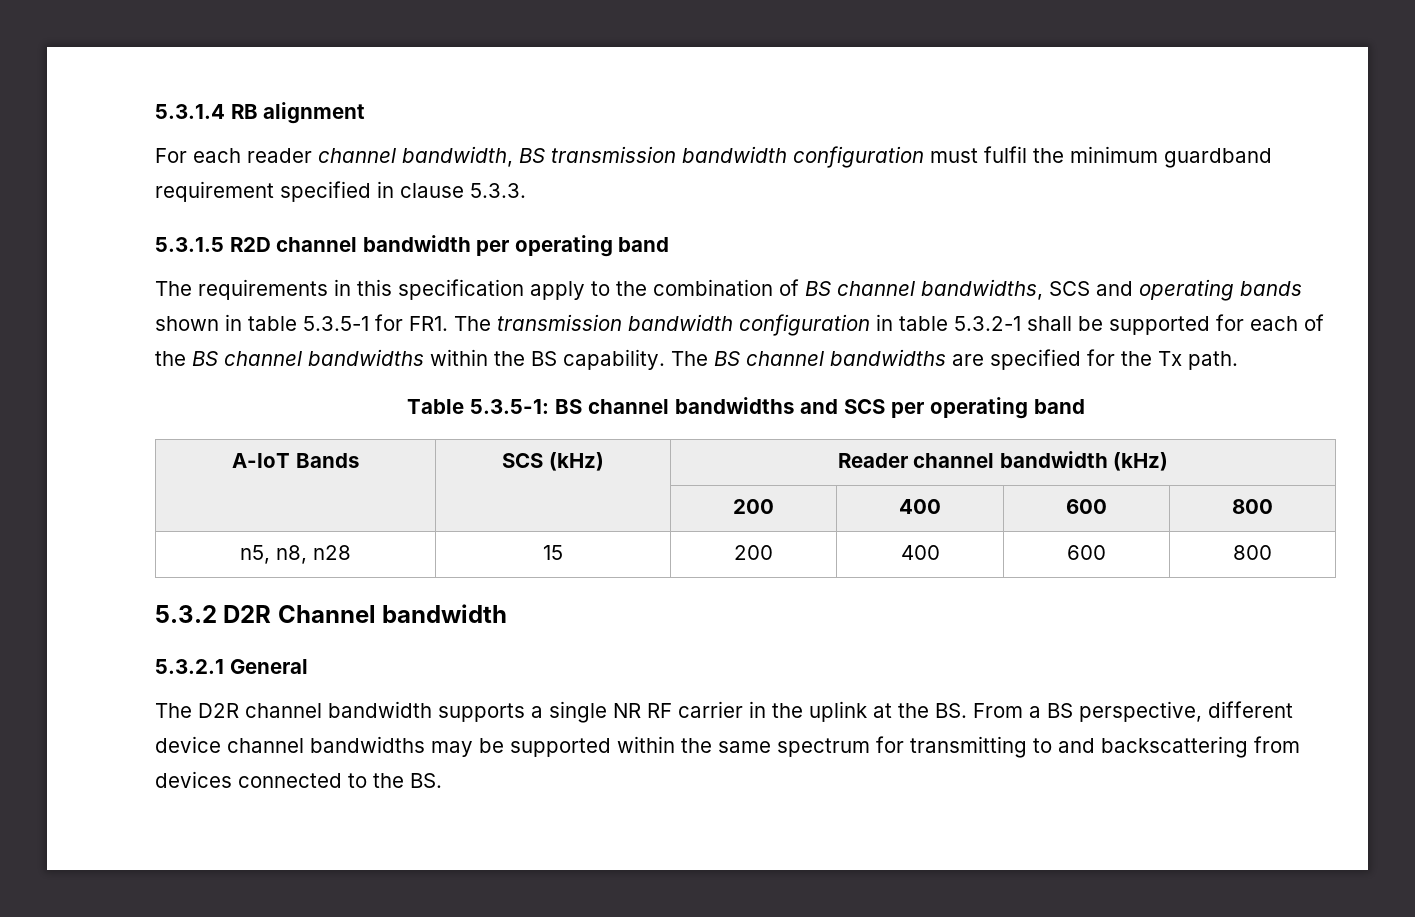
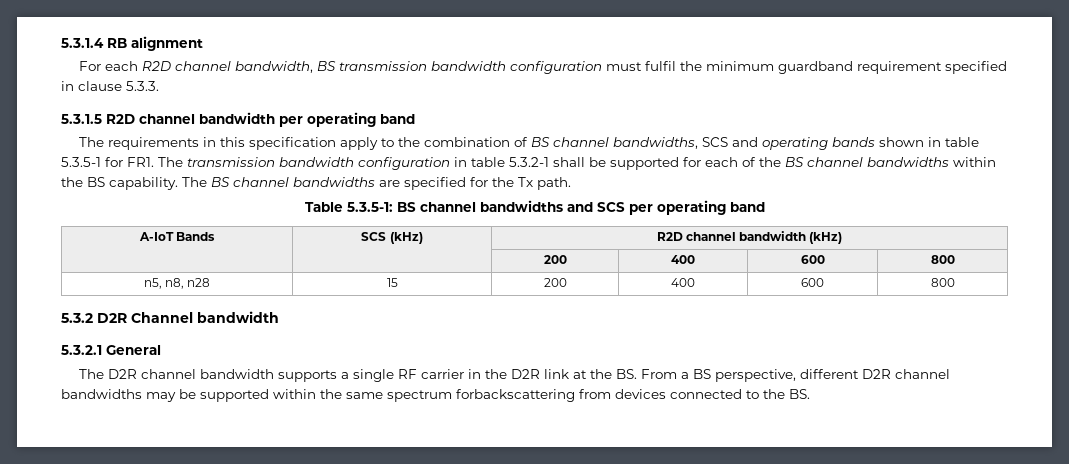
- For each reader channel bandwidth, BS transmission bandwidth configuration must fulfil the minimum guardband requirement specified in clause 5.3.3.
+ For each R2D channel bandwidth, BS transmission bandwidth configuration must fulfil the minimum guardband requirement specified in clause 5.3.3.
- A-IoT Bands | SCS (kHz) | Reader channel bandwidth (kHz)
+ A-IoT Bands | SCS (kHz) | R2D channel bandwidth (kHz)
- The D2R channel bandwidth supports a single NR RF carrier in the uplink at the BS. From a BS perspective, different device channel bandwidths may be supported within the same spectrum for transmitting to and backscattering from devices connected to the BS.
+ The D2R channel bandwidth supports a single RF carrier in the D2R link at the BS. From a BS perspective, different D2R channel bandwidths may be supported within the same spectrum forbackscattering from devices connected to the BS.

